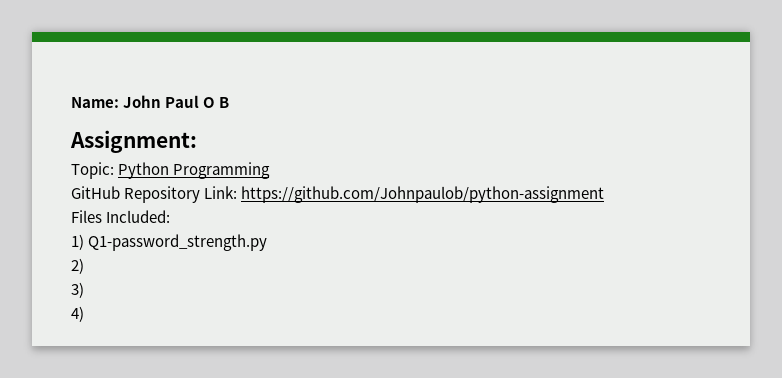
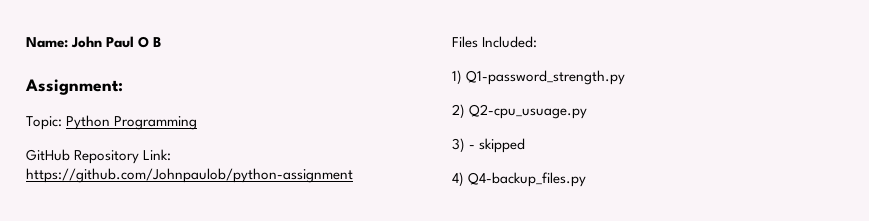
- 2)
+ 2) Q2-cpu_usuage.py
- 3)
+ 3) - skipped
- 4)
+ 4) Q4-backup_files.py

